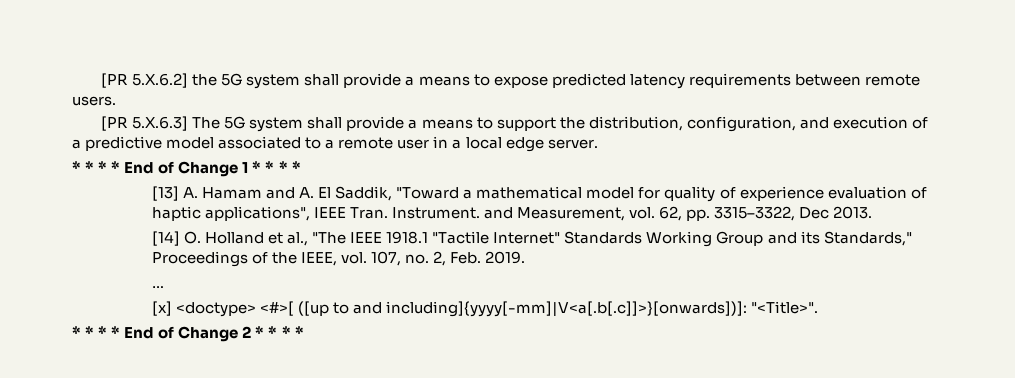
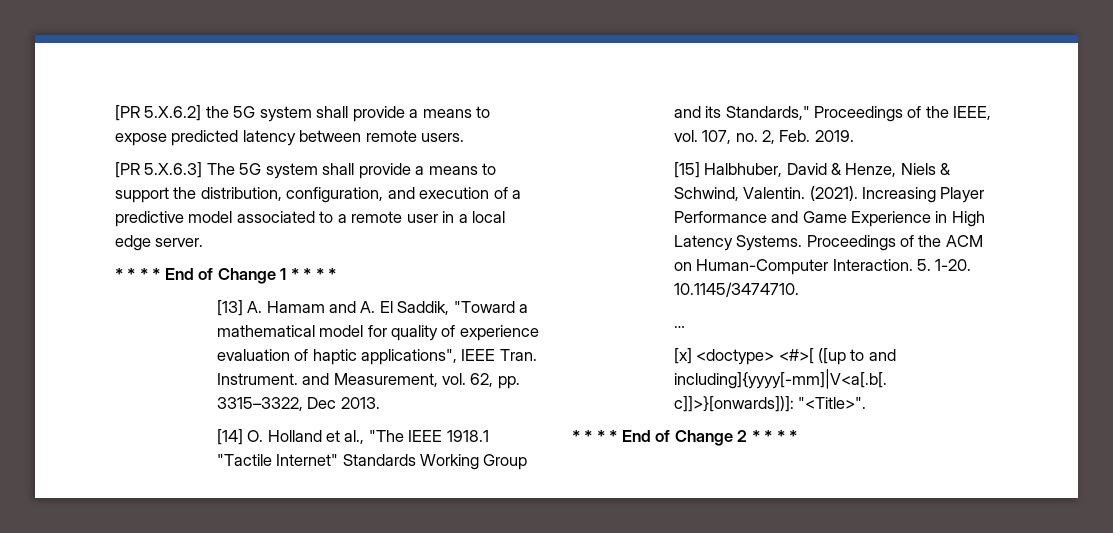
- [PR 5.X.6.2] the 5G system shall provide a means to expose predicted latency requirements between remote users.
+ [PR 5.X.6.2] the 5G system shall provide a means to expose predicted latency between remote users.
+ [15] Halbhuber, David & Henze, Niels & Schwind, Valentin. (2021). Increasing Player Performance and Game Experience in High Latency Systems. Proceedings of the ACM on Human-Computer Interaction. 5. 1-20. 10.1145/3474710.

